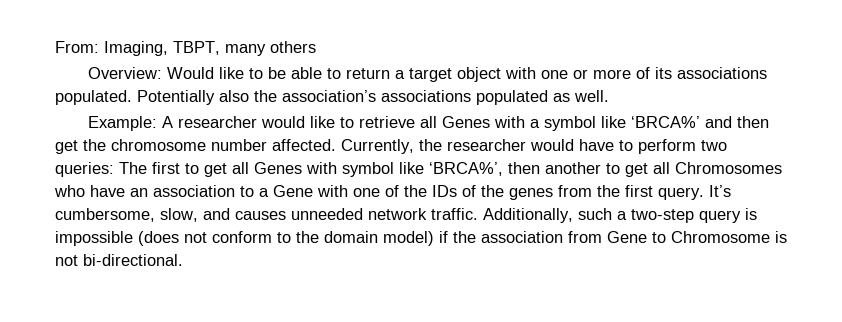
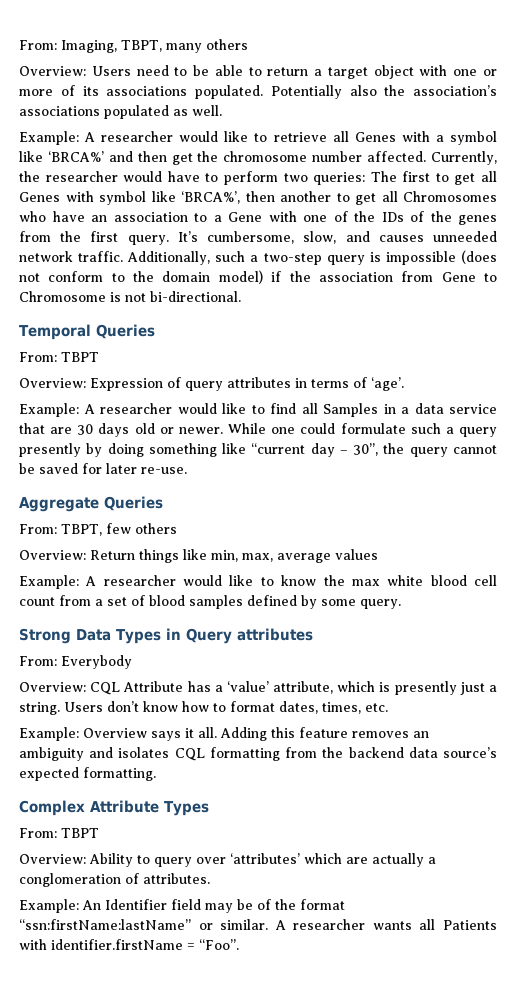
- Overview: Would like to be able to return a target object with one or more of its associations populated.
+ Overview: Users need to be able to return a target object with one or more of its associations populated.
+ Temporal Queries
+ From: TBPT
+ Overview: Expression of query attributes in terms of ‘age’.
+ Example: A researcher would like to find all Samples in a data service that are 30 days old or newer. While one could formulate such a query presently by doing something like “current day – 30”, the query cannot be saved for later re-use.
+ Aggregate Queries
+ From: TBPT, few others
+ Overview: Return things like min, max, average values
+ Example: A researcher would like to know the max white blood cell count from a set of blood samples defined by some query.
+ Strong Data Types in Query attributes
+ From: Everybody
+ Overview: CQL Attribute has a ‘value’ attribute, which is presently just a string. Users don’t know how to format dates, times, etc.
+ Example: Overview says it all. Adding this feature removes an ambiguity and isolates CQL formatting from the backend data source’s expected formatting.
+ Complex Attribute Types
+ From: TBPT
+ Overview: Ability to query over ‘attributes’ which are actually a conglomeration of attributes.
+ Example: An Identifier field may be of the format “ssn:firstName:lastName” or similar. A researcher wants all Patients with identifier.firstName = “Foo”.

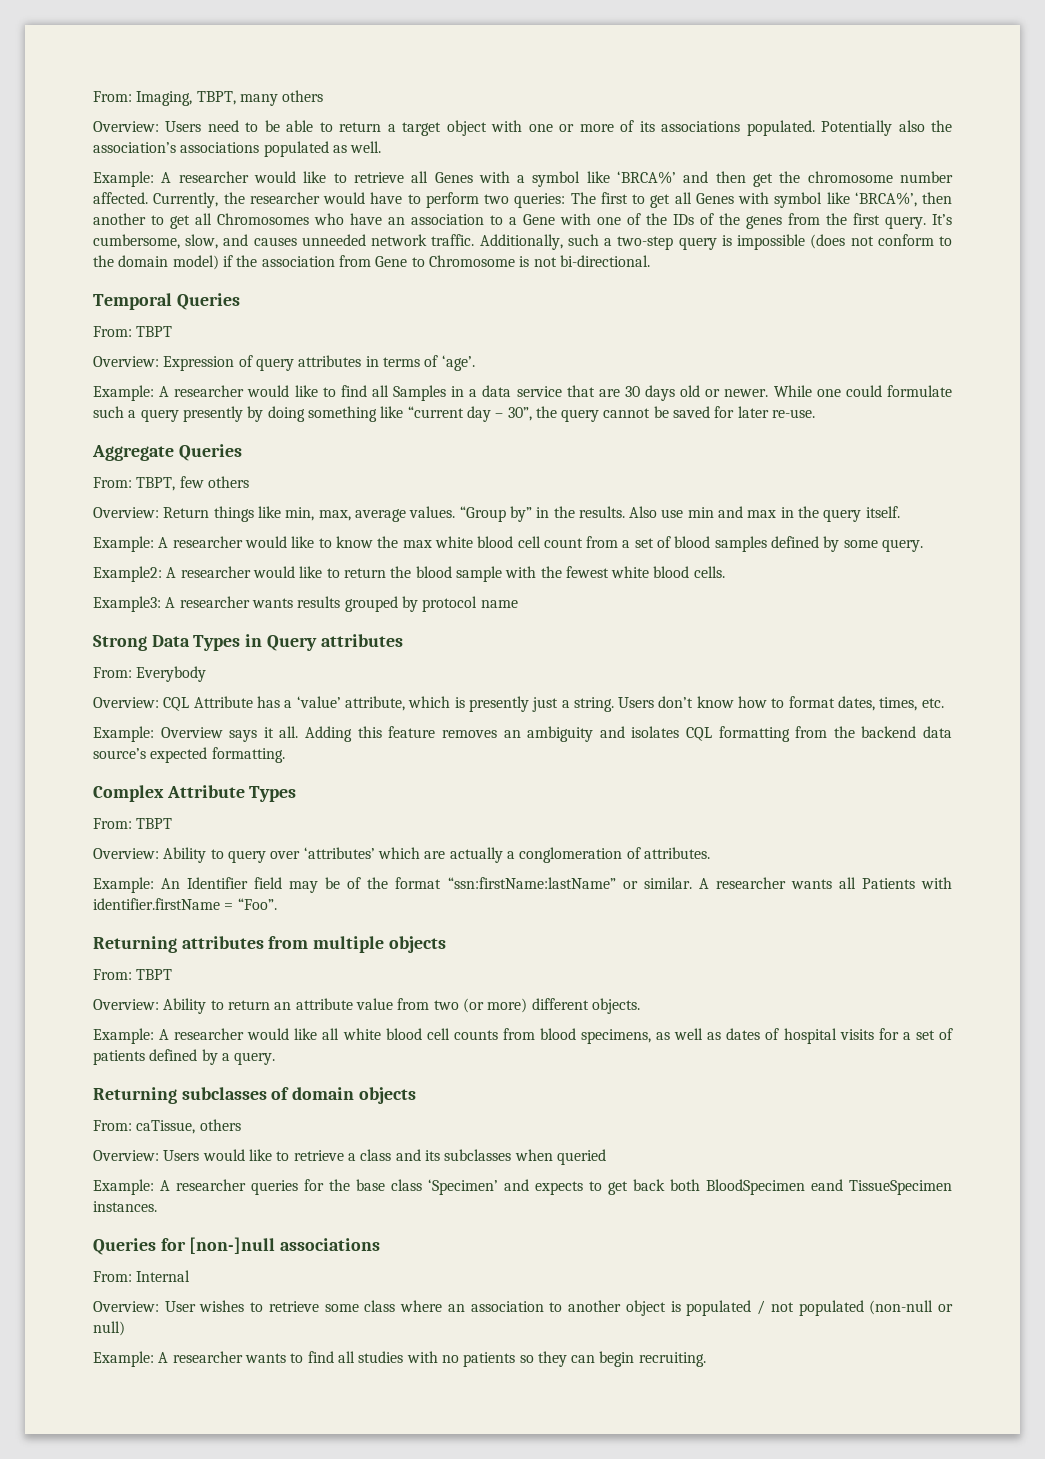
- Overview: Return things like min, max, average values
+ Overview: Return things like min, max, average values. “Group by” in the results. Also use min and max in the query itself.
+ Example2: A researcher would like to return the blood sample with the fewest white blood cells.
+ Example3: A researcher wants results grouped by protocol name
+ Returning attributes from multiple objects
+ From: TBPT
+ Overview: Ability to return an attribute value from two (or more) different objects.
+ Example: A researcher would like all white blood cell counts from blood specimens, as well as dates of hospital visits for a set of patients defined by a query.
+ Returning subclasses of domain objects
+ From: caTissue, others
+ Overview: Users would like to retrieve a class and its subclasses when queried
+ Example: A researcher queries for the base class ‘Specimen’ and expects to get back both BloodSpecimen eand TissueSpecimen instances.
+ Queries for [non-]null associations
+ From: Internal
+ Overview: User wishes to retrieve some class where an association to another object is populated / not populated (non-null or null)
+ Example: A researcher wants to find all studies with no patients so they can begin recruiting.

